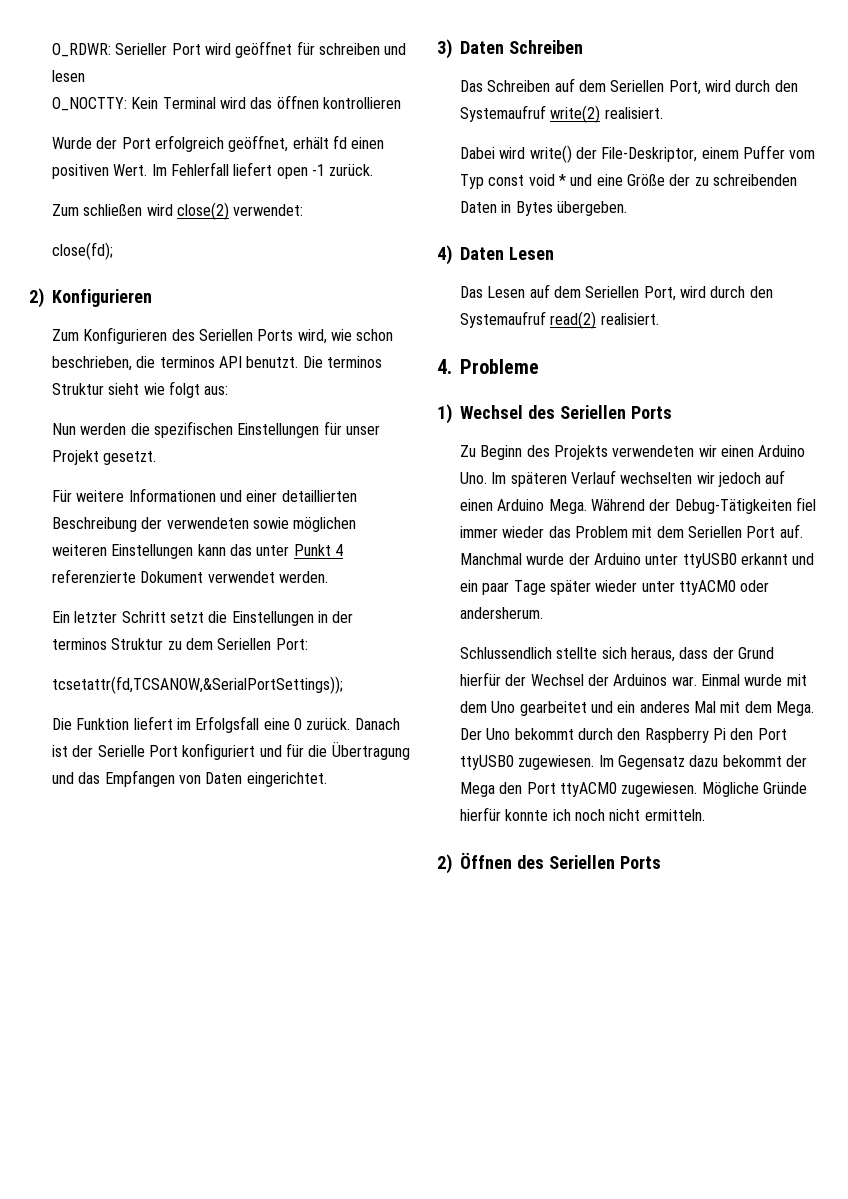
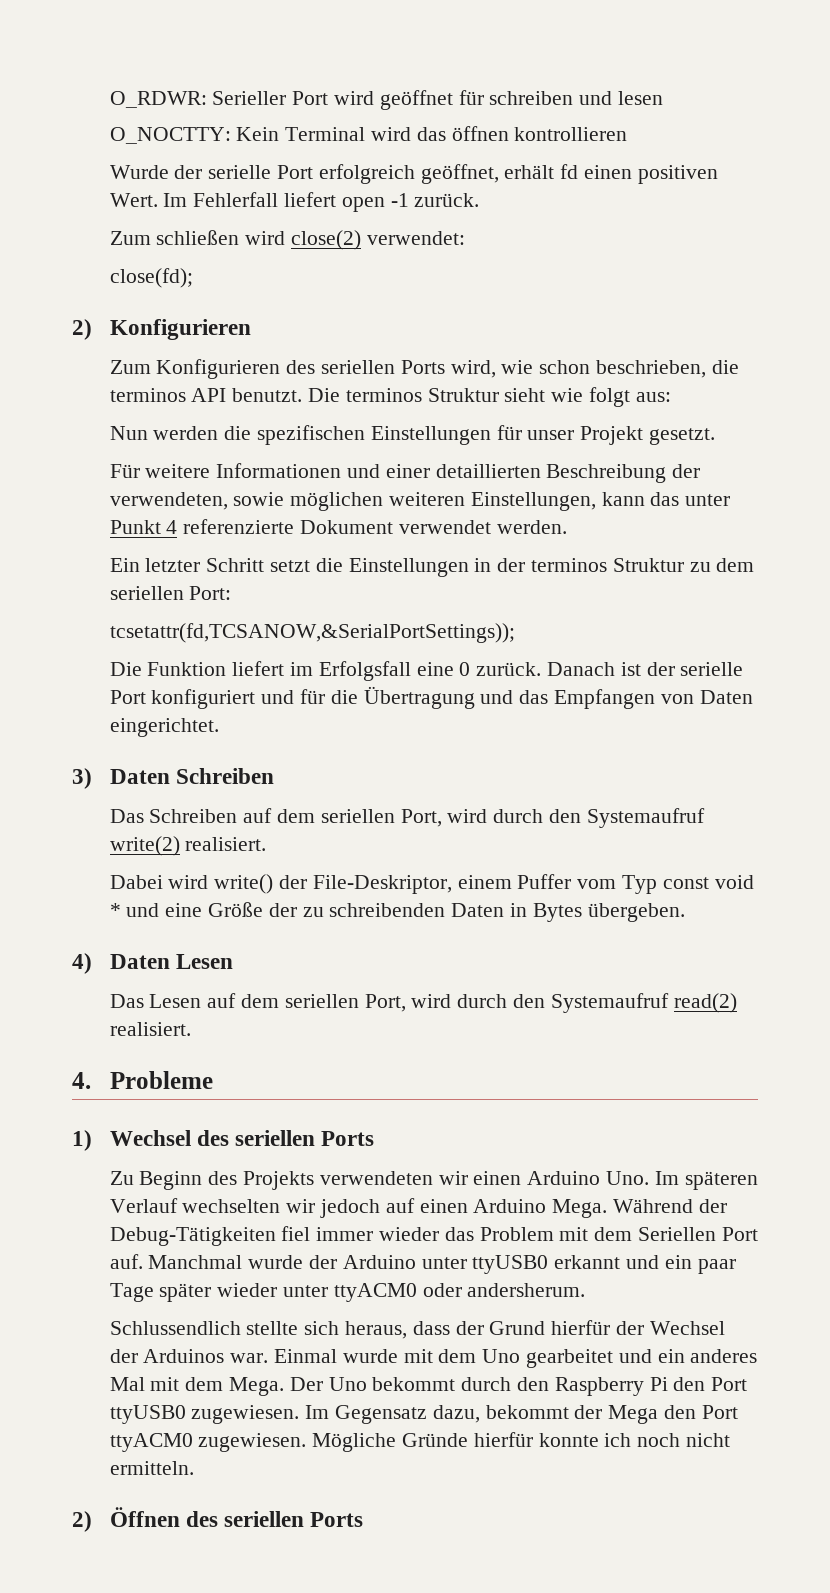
- Wurde der Port erfolgreich geöffnet, erhält fd einen positiven Wert.
+ Wurde der serielle Port erfolgreich geöffnet, erhält fd einen positiven Wert.
- Zum Konfigurieren des Seriellen Ports wird, wie schon beschrieben, die terminos API benutzt.
+ Zum Konfigurieren des seriellen Ports wird, wie schon beschrieben, die terminos API benutzt.
- Für weitere Informationen und einer detaillierten Beschreibung der verwendeten sowie möglichen weiteren Einstellungen kann das unter Punkt 4 referenzierte Dokument verwendet werden.
+ Für weitere Informationen und einer detaillierten Beschreibung der verwendeten, sowie möglichen weiteren Einstellungen, kann das unter Punkt 4 referenzierte Dokument verwendet werden.
- Ein letzter Schritt setzt die Einstellungen in der terminos Struktur zu dem Seriellen Port:
+ Ein letzter Schritt setzt die Einstellungen in der terminos Struktur zu dem seriellen Port:
- Danach ist der Serielle Port konfiguriert und für die Übertragung und das Empfangen von Daten eingerichtet.
+ Danach ist der serielle Port konfiguriert und für die Übertragung und das Empfangen von Daten eingerichtet.
- Das Schreiben auf dem Seriellen Port, wird durch den Systemaufruf write(2) realisiert.
+ Das Schreiben auf dem seriellen Port, wird durch den Systemaufruf write(2) realisiert.
- Das Lesen auf dem Seriellen Port, wird durch den Systemaufruf read(2) realisiert.
+ Das Lesen auf dem seriellen Port, wird durch den Systemaufruf read(2) realisiert.
- 1) Wechsel des Seriellen Ports
+ 1) Wechsel des seriellen Ports
- Im Gegensatz dazu bekommt der Mega den Port ttyACM0 zugewiesen.
+ Im Gegensatz dazu, bekommt der Mega den Port ttyACM0 zugewiesen.
- 2) Öffnen des Seriellen Ports
+ 2) Öffnen des seriellen Ports

